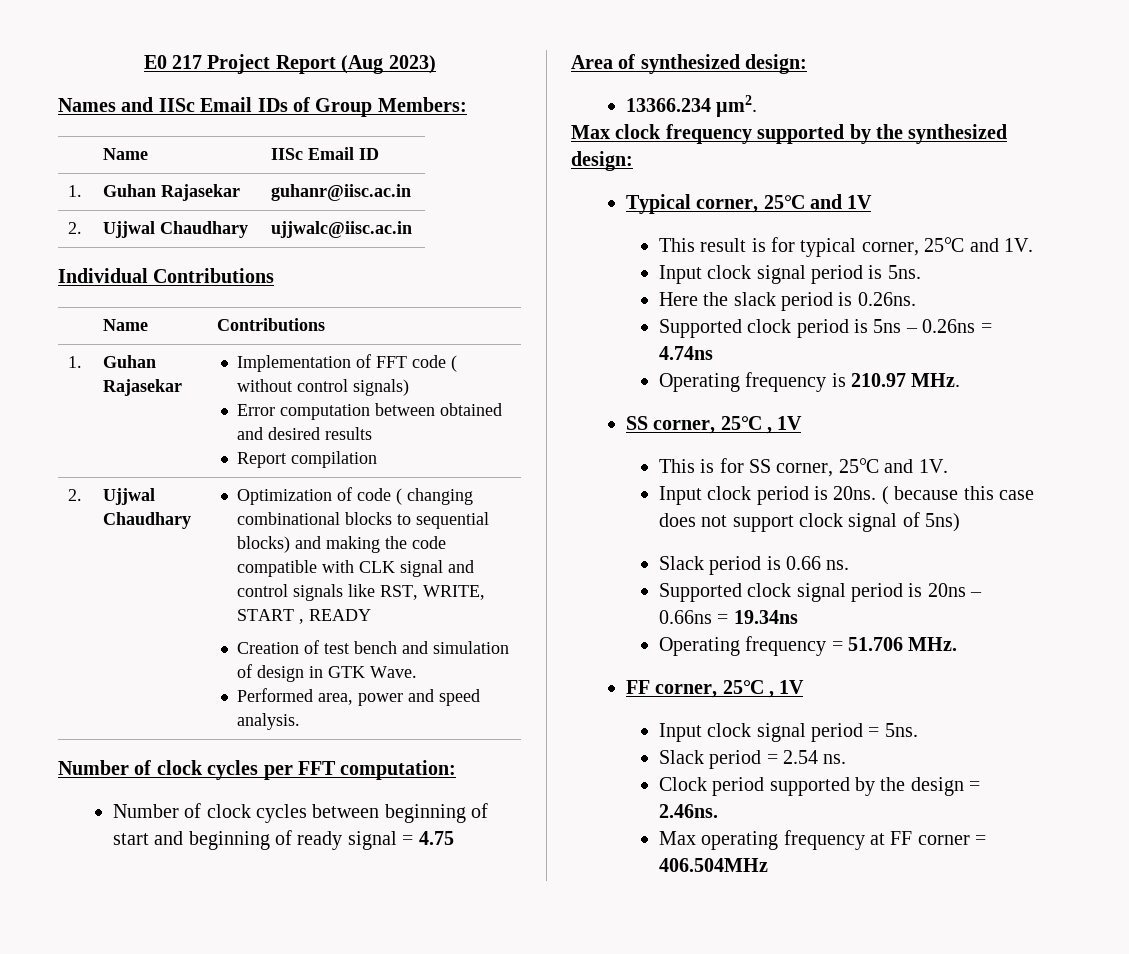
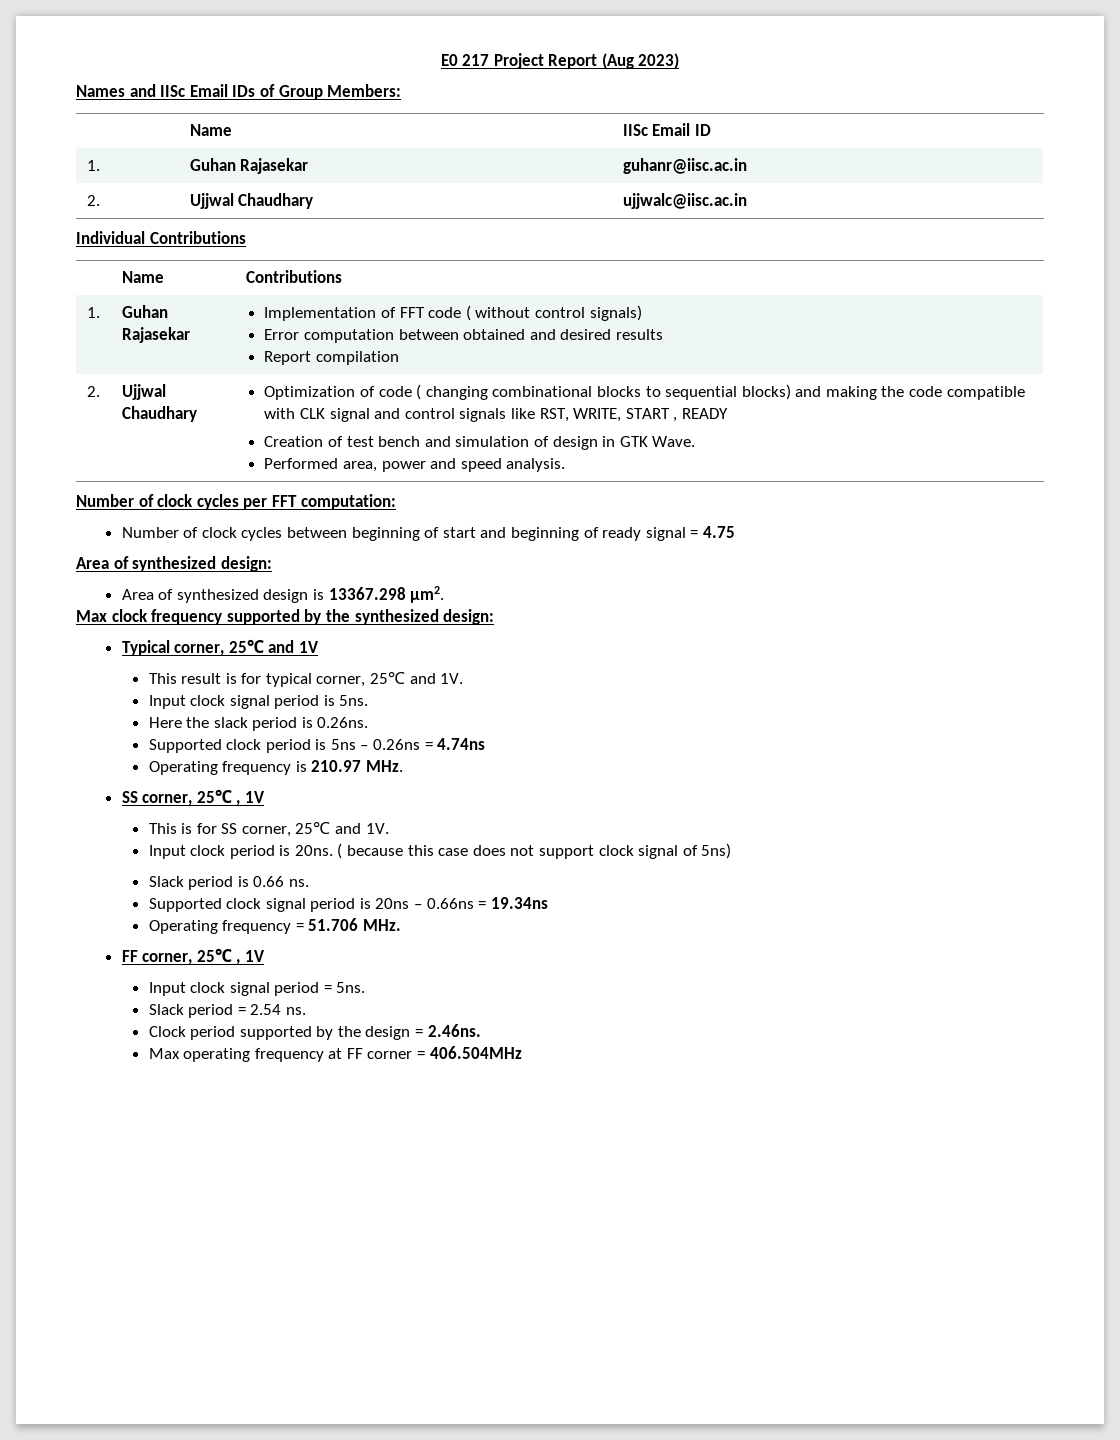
- 13366.234 µm2.
+ Area of synthesized design is 13367.298 µm2.

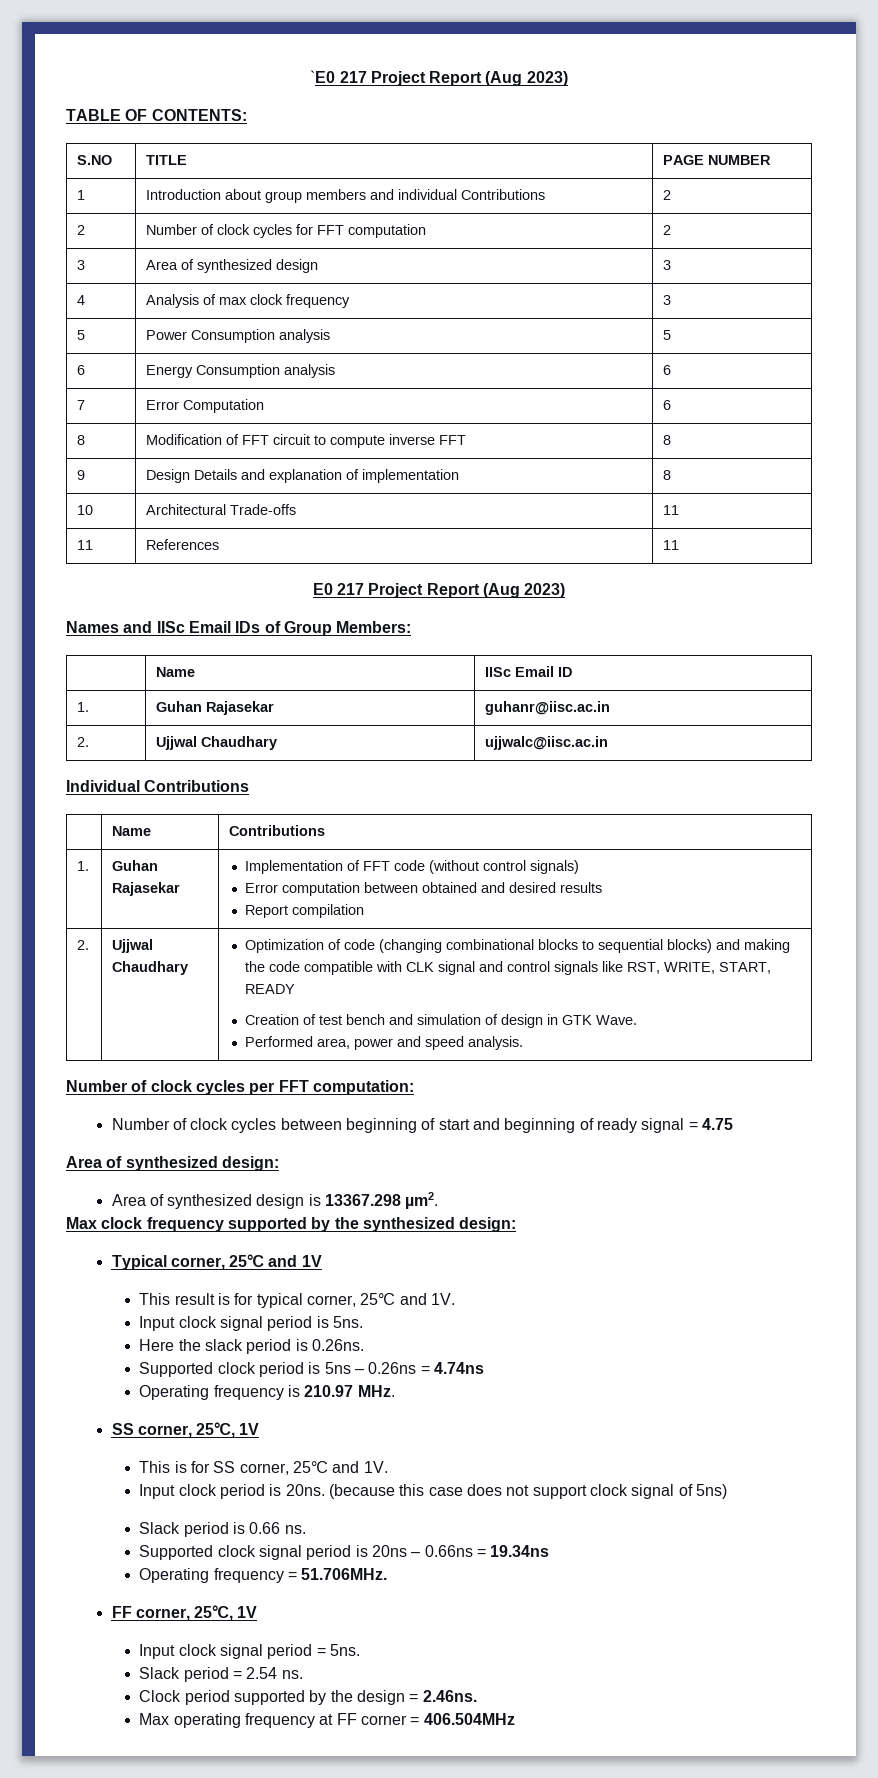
+ `E0 217 Project Report (Aug 2023)
+ TABLE OF CONTENTS:
+ S.NO | TITLE | PAGE NUMBER
+ 1 | Introduction about group members and individual Contributions | 2
+ 2 | Number of clock cycles for FFT computation | 2
+ 3 | Area of synthesized design | 3
+ 4 | Analysis of max clock frequency | 3
+ 5 | Power Consumption analysis | 5
+ 6 | Energy Consumption analysis | 6
+ 7 | Error Computation | 6
+ 8 | Modification of FFT circuit to compute inverse FFT | 8
+ 9 | Design Details and explanation of implementation | 8
+ 10 | Architectural Trade-offs | 11
+ 11 | References | 11
- 1. | Guhan Rajasekar | Implementation of FFT code ( without control signals)
+ 1. | Guhan Rajasekar | Implementation of FFT code (without control signals)
- Optimization of code ( changing combinational blocks to sequential blocks) and making the code compatible with CLK signal and control signals like RST, WRITE, START , READY
+ Optimization of code (changing combinational blocks to sequential blocks) and making the code compatible with CLK signal and control signals like RST, WRITE, START, READY
- SS corner, 25℃ , 1V
+ SS corner, 25℃, 1V
- ( because this case does not support clock signal of 5ns)
+ (because this case does not support clock signal of 5ns)
- Operating frequency = 51.706 MHz.
+ Operating frequency = 51.706MHz.
- FF corner, 25℃ , 1V
+ FF corner, 25℃, 1V

